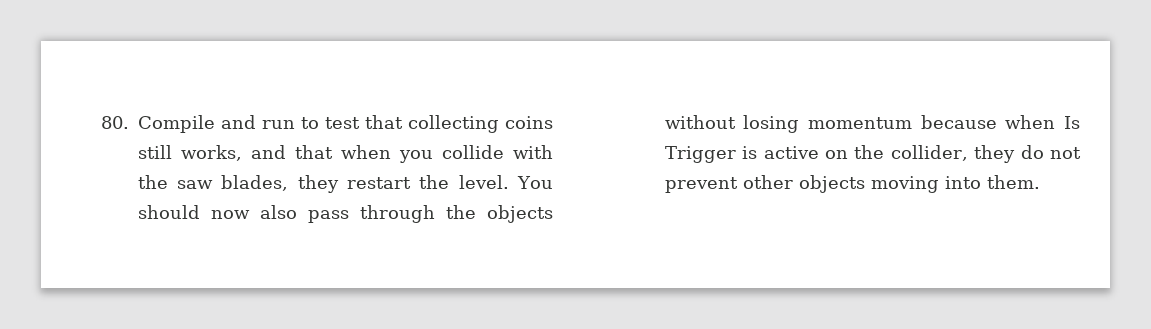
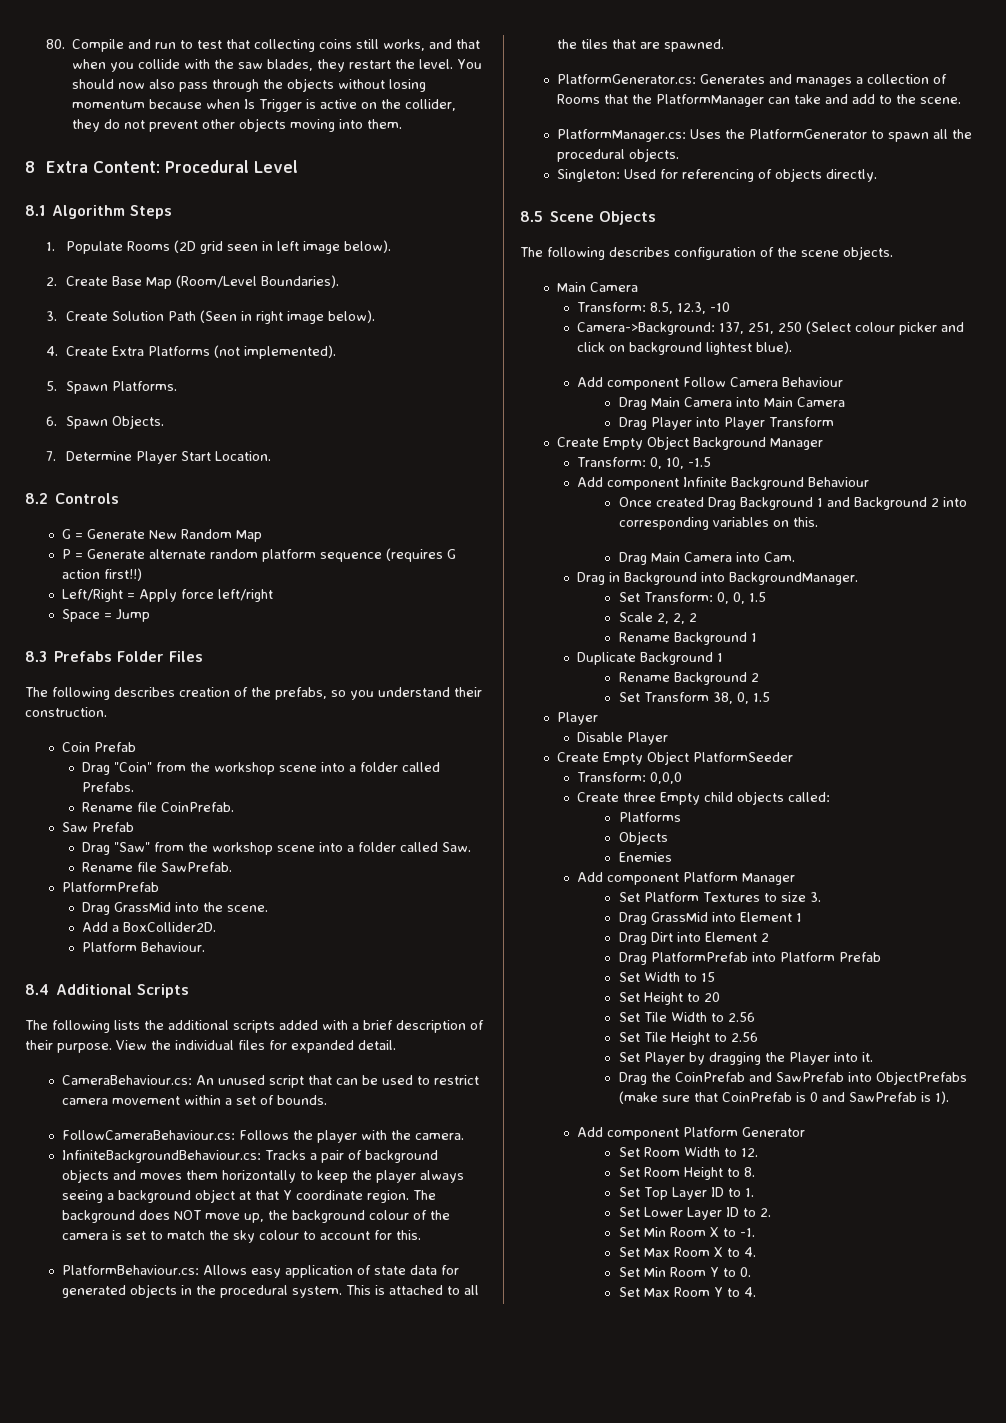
+ 8 Extra Content: Procedural Level
+ 8.1 Algorithm Steps
+ 1. Populate Rooms (2D grid seen in left image below).
+ 2. Create Base Map (Room/Level Boundaries).
+ 3. Create Solution Path (Seen in right image below).
+ 4. Create Extra Platforms (not implemented).
+ 5. Spawn Platforms.
+ 6. Spawn Objects.
+ 7. Determine Player Start Location.
+ 8.2 Controls
+ G = Generate New Random Map
+ P = Generate alternate random platform sequence (requires G action first!!)
+ Left/Right = Apply force left/right
+ Space = Jump
+ 8.3 Prefabs Folder Files
+ The following describes creation of the prefabs, so you understand their construction.
+ Coin Prefab
+ Drag "Coin" from the workshop scene into a folder called Prefabs.
+ Rename file CoinPrefab.
+ Saw Prefab
+ Drag "Saw" from the workshop scene into a folder called Saw.
+ Rename file SawPrefab.
+ PlatformPrefab
+ Drag GrassMid into the scene.
+ Add a BoxCollider2D.
+ Platform Behaviour.
+ 8.4 Additional Scripts
+ The following lists the additional scripts added with a brief description of their purpose. View the individual files for expanded detail.
+ CameraBehaviour.cs: An unused script that can be used to restrict camera movement within a set of bounds.
+ FollowCameraBehaviour.cs: Follows the player with the camera.
+ InfiniteBackgroundBehaviour.cs: Tracks a pair of background objects and moves them horizontally to keep the player always seeing a background object at that Y coordinate region. The background does NOT move up, the background colour of the camera is set to match the sky colour to account for this.
+ PlatformBehaviour.cs: Allows easy application of state data for generated objects in the procedural system. This is attached to all the tiles that are spawned.
+ PlatformGenerator.cs: Generates and manages a collection of Rooms that the PlatformManager can take and add to the scene.
+ PlatformManager.cs: Uses the PlatformGenerator to spawn all the procedural objects.
+ Singleton: Used for referencing of objects directly.
+ 8.5 Scene Objects
+ The following describes configuration of the scene objects.
+ Main Camera
+ Transform: 8.5, 12.3, -10
+ Camera->Background: 137, 251, 250 (Select colour picker and click on background lightest blue).
+ Add component Follow Camera Behaviour
+ Drag Main Camera into Main Camera
+ Drag Player into Player Transform
+ Create Empty Object Background Manager
+ Transform: 0, 10, -1.5
+ Add component Infinite Background Behaviour
+ Once created Drag Background 1 and Background 2 into corresponding variables on this.
+ Drag Main Camera into Cam.
+ Drag in Background into BackgroundManager.
+ Set Transform: 0, 0, 1.5
+ Scale 2, 2, 2
+ Rename Background 1
+ Duplicate Background 1
+ Rename Background 2
+ Set Transform 38, 0, 1.5
+ Player
+ Disable Player
+ Create Empty Object PlatformSeeder
+ Transform: 0,0,0
+ Create three Empty child objects called:
+ Platforms
+ Objects
+ Enemies
+ Add component Platform Manager
+ Set Platform Textures to size 3.
+ Drag GrassMid into Element 1
+ Drag Dirt into Element 2
+ Drag PlatformPrefab into Platform Prefab
+ Set Width to 15
+ Set Height to 20
+ Set Tile Width to 2.56
+ Set Tile Height to 2.56
+ Set Player by dragging the Player into it.
+ Drag the CoinPrefab and SawPrefab into ObjectPrefabs (make sure that CoinPrefab is 0 and SawPrefab is 1).
+ Add component Platform Generator
+ Set Room Width to 12.
+ Set Room Height to 8.
+ Set Top Layer ID to 1.
+ Set Lower Layer ID to 2.
+ Set Min Room X to -1.
+ Set Max Room X to 4.
+ Set Min Room Y to 0.
+ Set Max Room Y to 4.

